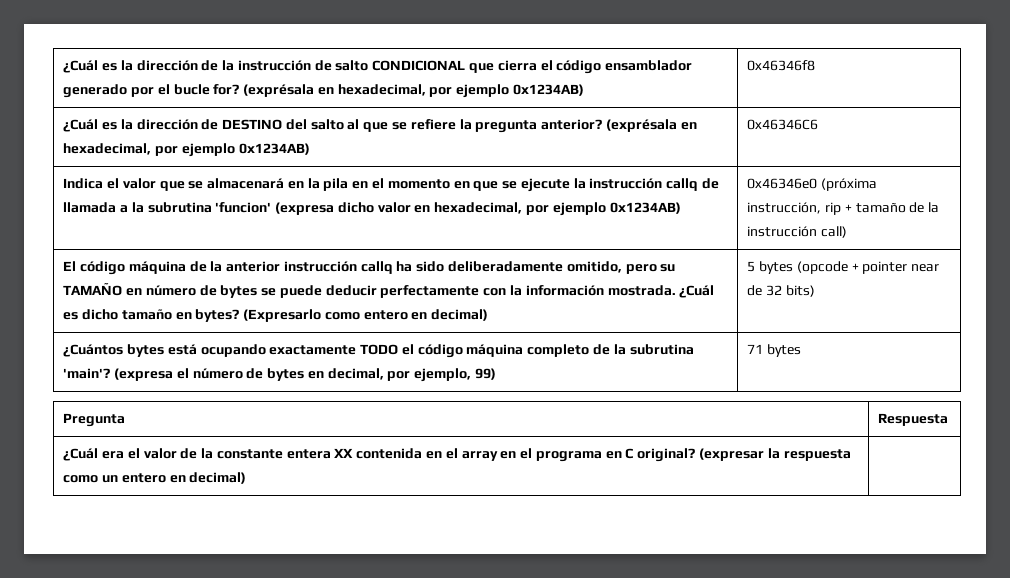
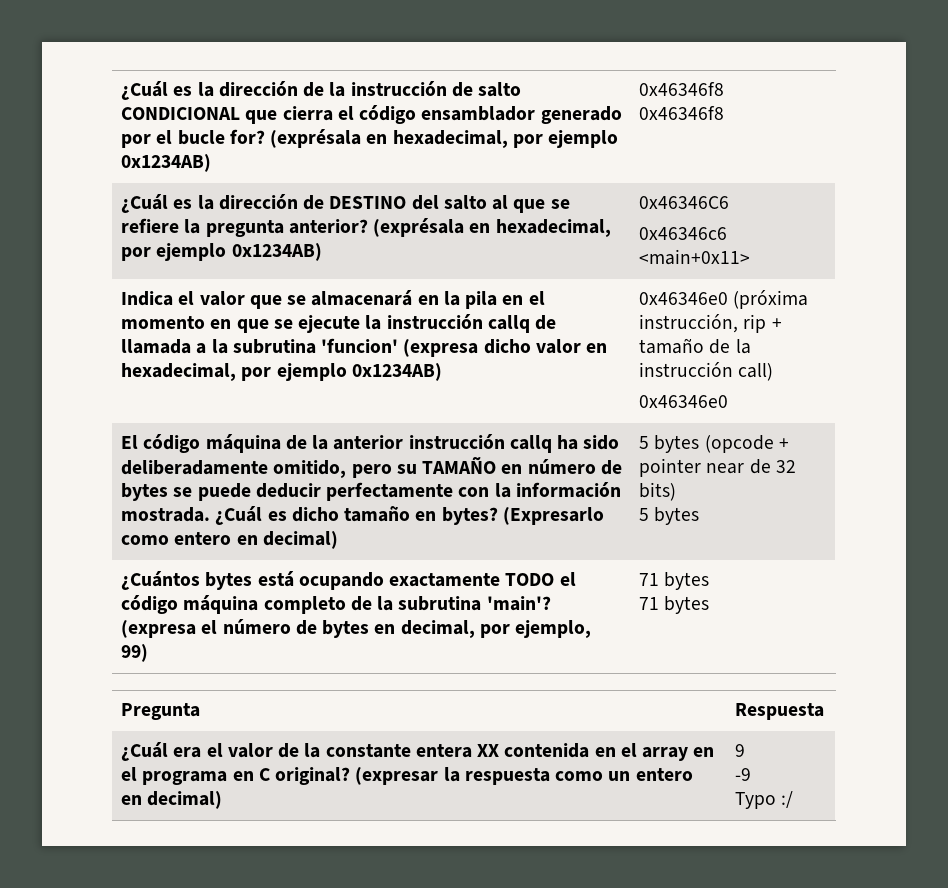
  ¿Cuál es la dirección de la instrucción de salto CONDICIONAL que cierra el código ensamblador generado por el bucle for? (exprésala en hexadecimal, por ejemplo 0x1234AB) | 0x46346f8
+ 0x46346f8
  ¿Cuál es la dirección de DESTINO del salto al que se refiere la pregunta anterior? (exprésala en hexadecimal, por ejemplo 0x1234AB) | 0x46346C6
+ 0x46346c6 <main+0x11>
  0x46346e0 (próxima instrucción, rip + tamaño de la instrucción call)
+ 0x46346e0
  5 bytes (opcode + pointer near de 32 bits)
+ 5 bytes
  ¿Cuántos bytes está ocupando exactamente TODO el código máquina completo de la subrutina 'main'? (expresa el número de bytes en decimal, por ejemplo, 99) | 71 bytes
+ 71 bytes
- ¿Cuál era el valor de la constante entera XX contenida en el array en el programa en C original? (expresar la respuesta como un entero en decimal) |
+ ¿Cuál era el valor de la constante entera XX contenida en el array en el programa en C original? (expresar la respuesta como un entero en decimal) | 9
+ -9
+ Typo :/

